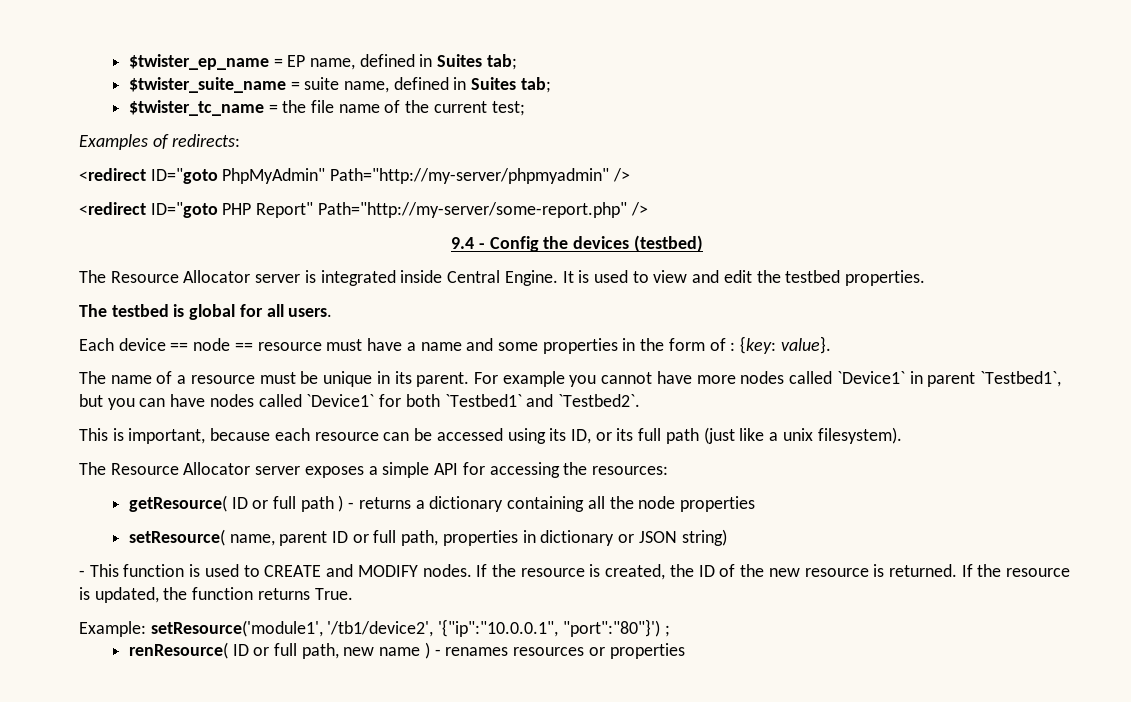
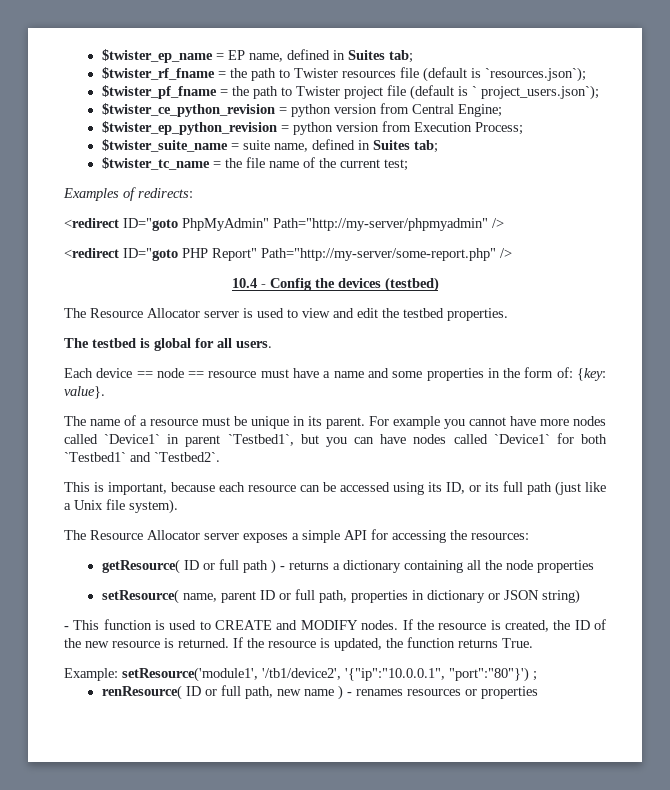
+ $twister_rf_fname = the path to Twister resources file (default is `resources.json`);
+ $twister_pf_fname = the path to Twister project file (default is ` project_users.json`);
+ $twister_ce_python_revision = python version from Central Engine;
+ $twister_ep_python_revision = python version from Execution Process;
- 9.4 - Config the devices (testbed)
+ 10.4 - Config the devices (testbed)
- The Resource Allocator server is integrated inside Central Engine. It is used to view and edit the testbed properties.
+ The Resource Allocator server is used to view and edit the testbed properties.
- Each device == node == resource must have a name and some properties in the form of : {key: value}.
+ Each device == node == resource must have a name and some properties in the form of: {key: value}.
- This is important, because each resource can be accessed using its ID, or its full path (just like a unix filesystem).
+ This is important, because each resource can be accessed using its ID, or its full path (just like a Unix file system).

